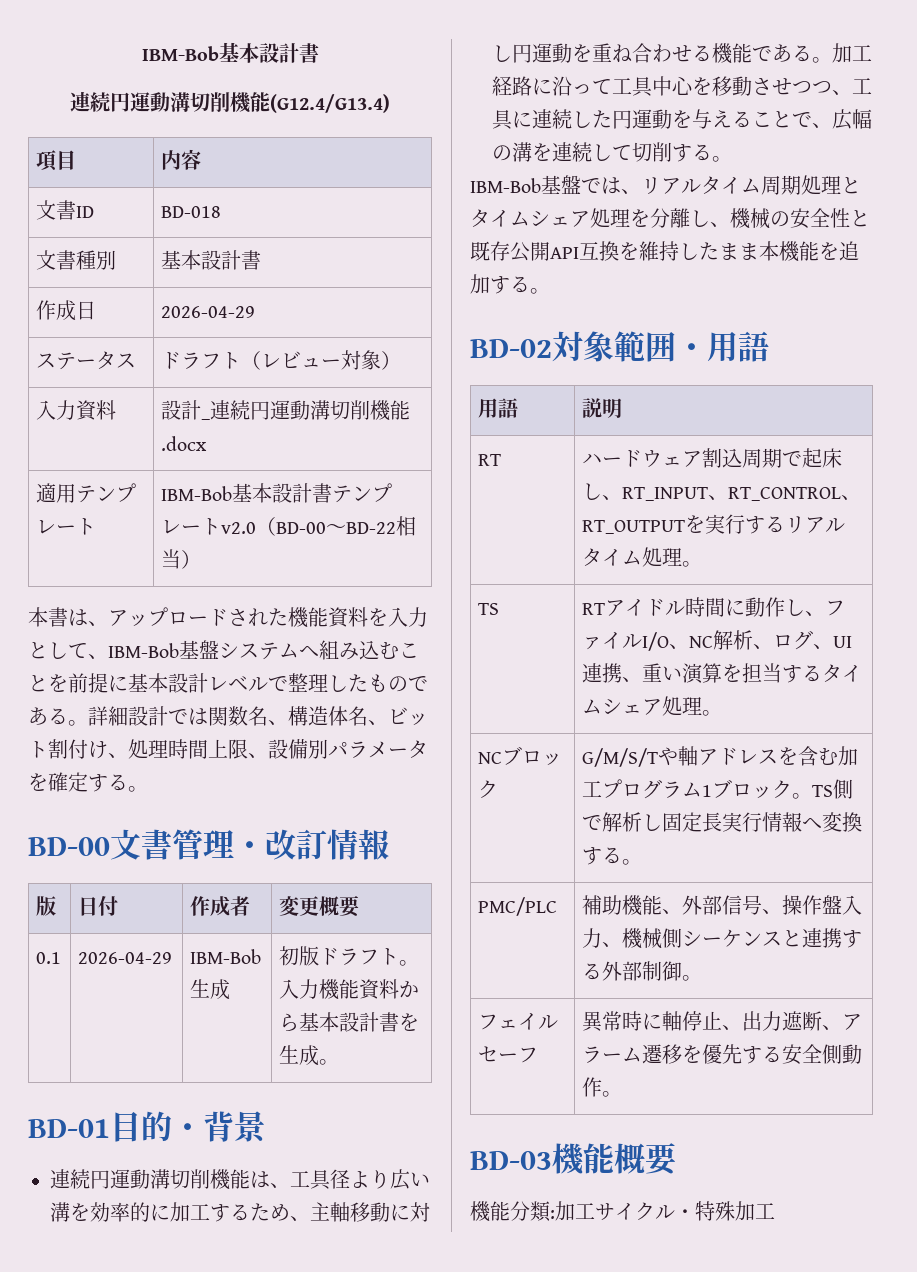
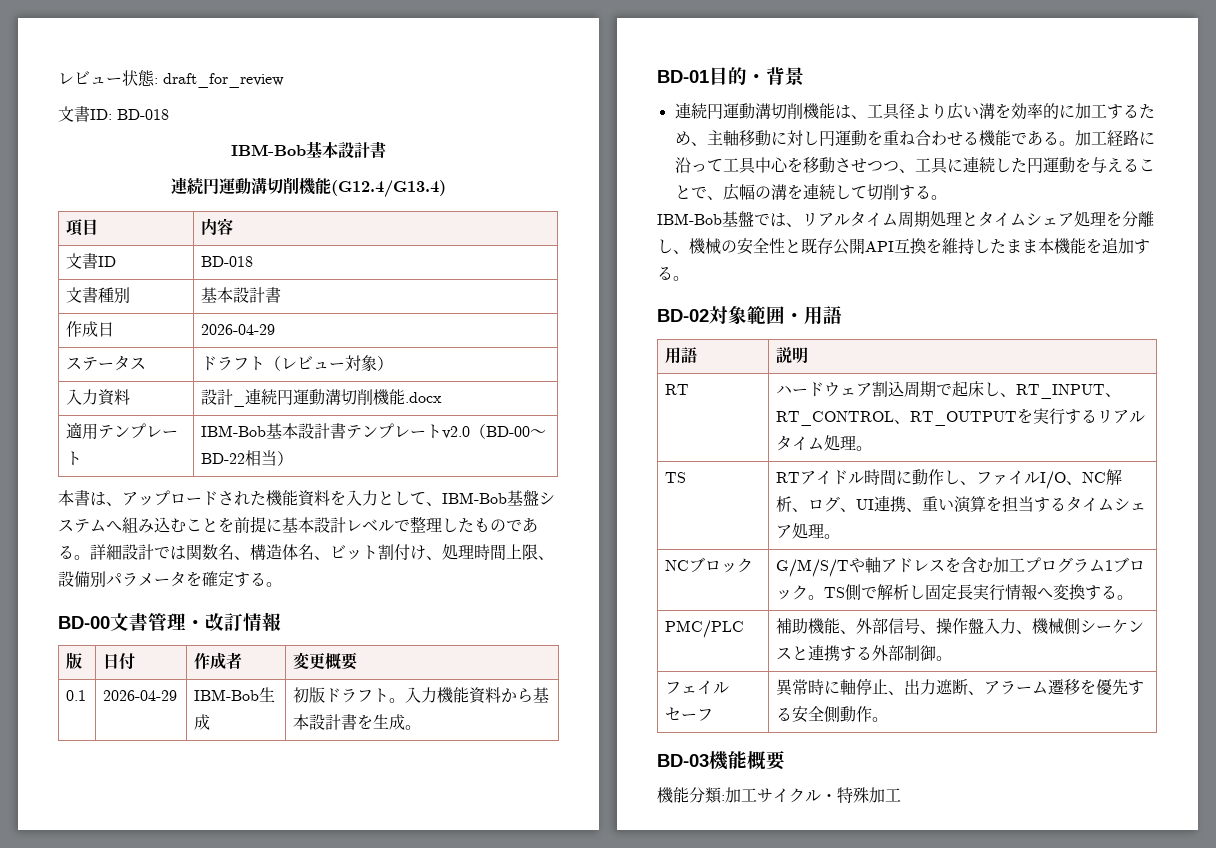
+ レビュー状態: draft_for_review
+ 文書ID: BD-018

